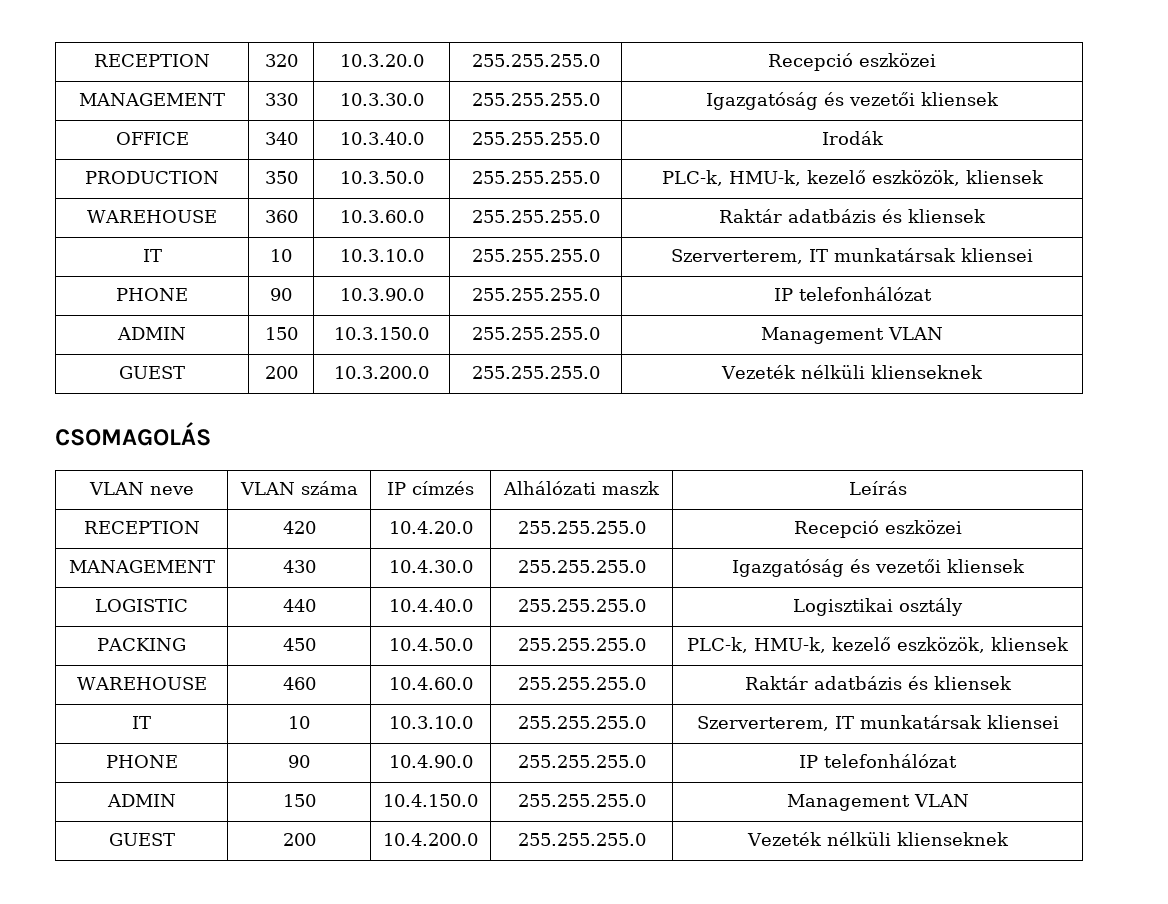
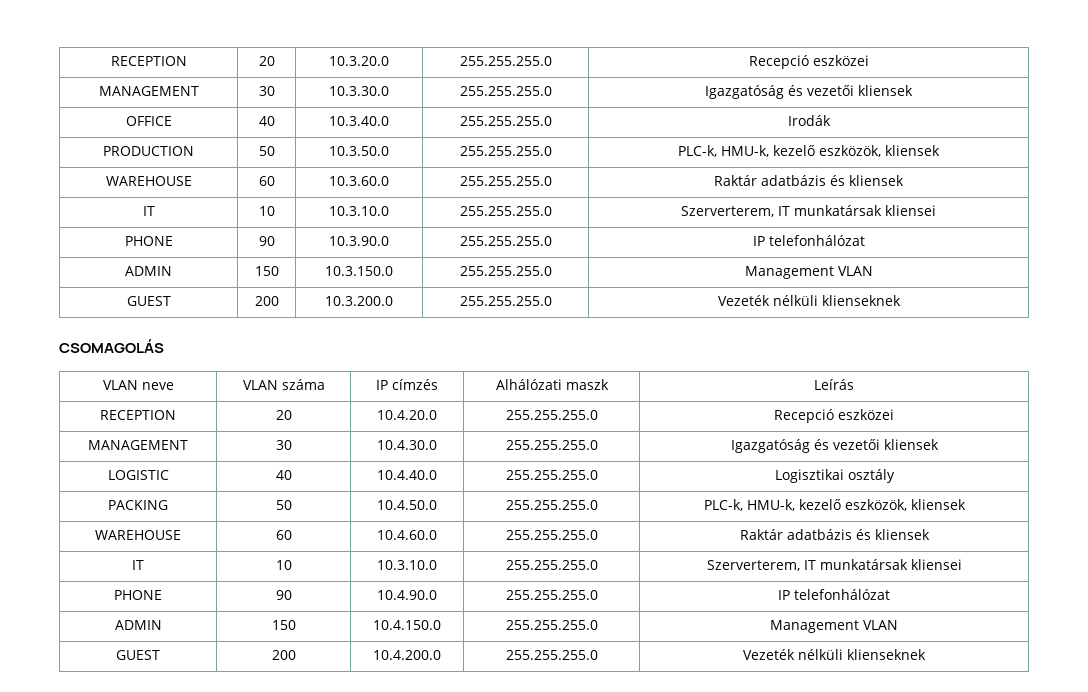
- RECEPTION | 320 | 10.3.20.0 | 255.255.255.0 | Recepció eszközei
+ RECEPTION | 20 | 10.3.20.0 | 255.255.255.0 | Recepció eszközei
- MANAGEMENT | 330 | 10.3.30.0 | 255.255.255.0 | Igazgatóság és vezetői kliensek
+ MANAGEMENT | 30 | 10.3.30.0 | 255.255.255.0 | Igazgatóság és vezetői kliensek
- OFFICE | 340 | 10.3.40.0 | 255.255.255.0 | Irodák
+ OFFICE | 40 | 10.3.40.0 | 255.255.255.0 | Irodák
- PRODUCTION | 350 | 10.3.50.0 | 255.255.255.0 | PLC-k, HMU-k, kezelő eszközök, kliensek
+ PRODUCTION | 50 | 10.3.50.0 | 255.255.255.0 | PLC-k, HMU-k, kezelő eszközök, kliensek
- WAREHOUSE | 360 | 10.3.60.0 | 255.255.255.0 | Raktár adatbázis és kliensek
+ WAREHOUSE | 60 | 10.3.60.0 | 255.255.255.0 | Raktár adatbázis és kliensek
- RECEPTION | 420 | 10.4.20.0 | 255.255.255.0 | Recepció eszközei
+ RECEPTION | 20 | 10.4.20.0 | 255.255.255.0 | Recepció eszközei
- MANAGEMENT | 430 | 10.4.30.0 | 255.255.255.0 | Igazgatóság és vezetői kliensek
+ MANAGEMENT | 30 | 10.4.30.0 | 255.255.255.0 | Igazgatóság és vezetői kliensek
- LOGISTIC | 440 | 10.4.40.0 | 255.255.255.0 | Logisztikai osztály
+ LOGISTIC | 40 | 10.4.40.0 | 255.255.255.0 | Logisztikai osztály
- PACKING | 450 | 10.4.50.0 | 255.255.255.0 | PLC-k, HMU-k, kezelő eszközök, kliensek
+ PACKING | 50 | 10.4.50.0 | 255.255.255.0 | PLC-k, HMU-k, kezelő eszközök, kliensek
- WAREHOUSE | 460 | 10.4.60.0 | 255.255.255.0 | Raktár adatbázis és kliensek
+ WAREHOUSE | 60 | 10.4.60.0 | 255.255.255.0 | Raktár adatbázis és kliensek

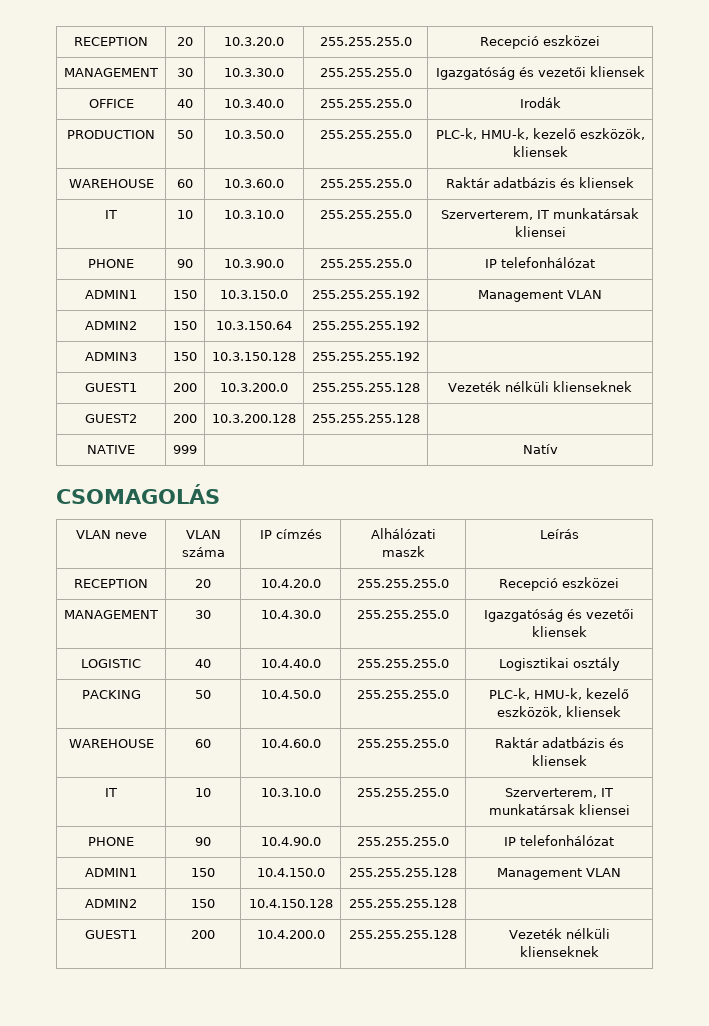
- ADMIN | 150 | 10.3.150.0 | 255.255.255.0 | Management VLAN
- GUEST | 200 | 10.3.200.0 | 255.255.255.0 | Vezeték nélküli klienseknek
+ ADMIN1 | 150 | 10.3.150.0 | 255.255.255.192 | Management VLAN
+ ADMIN2 | 150 | 10.3.150.64 | 255.255.255.192 |
+ ADMIN3 | 150 | 10.3.150.128 | 255.255.255.192 |
+ GUEST1 | 200 | 10.3.200.0 | 255.255.255.128 | Vezeték nélküli klienseknek
+ GUEST2 | 200 | 10.3.200.128 | 255.255.255.128 |
+ NATIVE | 999 | | | Natív
- ADMIN | 150 | 10.4.150.0 | 255.255.255.0 | Management VLAN
- GUEST | 200 | 10.4.200.0 | 255.255.255.0 | Vezeték nélküli klienseknek
+ ADMIN1 | 150 | 10.4.150.0 | 255.255.255.128 | Management VLAN
+ ADMIN2 | 150 | 10.4.150.128 | 255.255.255.128 |
+ GUEST1 | 200 | 10.4.200.0 | 255.255.255.128 | Vezeték nélküli klienseknek

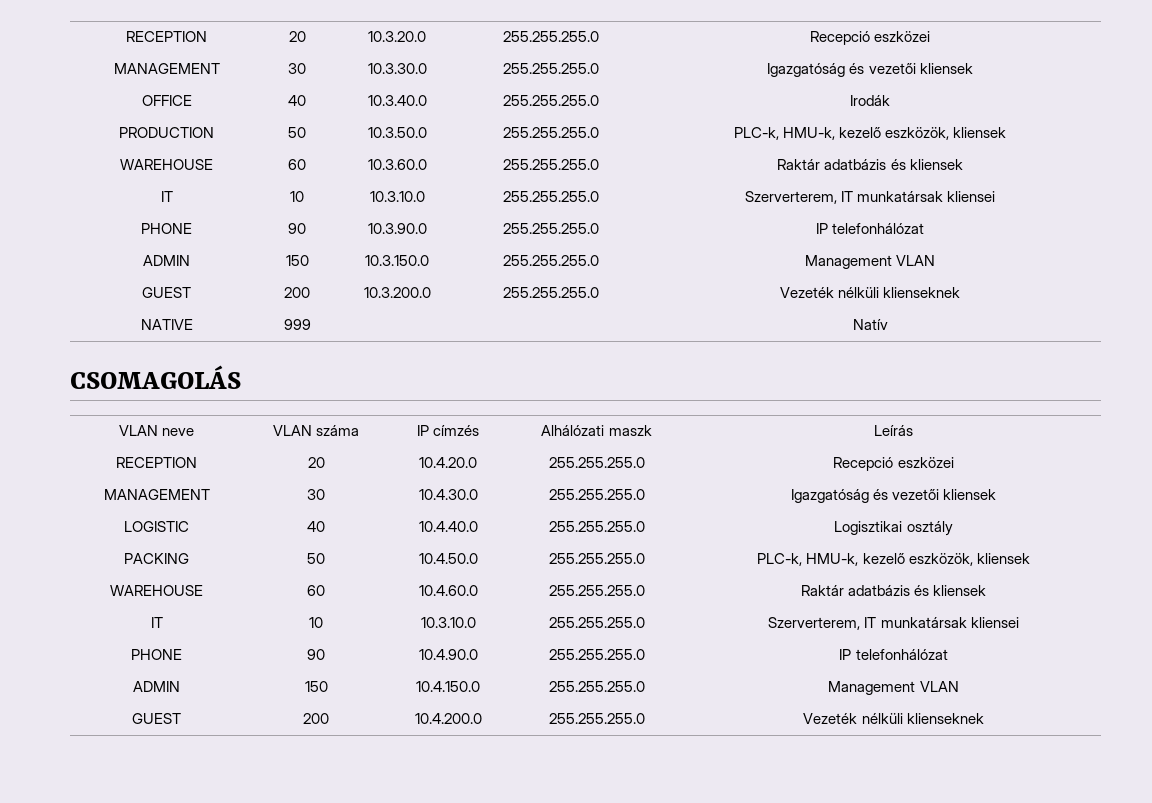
- ADMIN1 | 150 | 10.3.150.0 | 255.255.255.192 | Management VLAN
- ADMIN2 | 150 | 10.3.150.64 | 255.255.255.192 |
- ADMIN3 | 150 | 10.3.150.128 | 255.255.255.192 |
- GUEST1 | 200 | 10.3.200.0 | 255.255.255.128 | Vezeték nélküli klienseknek
- GUEST2 | 200 | 10.3.200.128 | 255.255.255.128 |
+ ADMIN | 150 | 10.3.150.0 | 255.255.255.0 | Management VLAN
+ GUEST | 200 | 10.3.200.0 | 255.255.255.0 | Vezeték nélküli klienseknek
- ADMIN1 | 150 | 10.4.150.0 | 255.255.255.128 | Management VLAN
- ADMIN2 | 150 | 10.4.150.128 | 255.255.255.128 |
- GUEST1 | 200 | 10.4.200.0 | 255.255.255.128 | Vezeték nélküli klienseknek
+ ADMIN | 150 | 10.4.150.0 | 255.255.255.0 | Management VLAN
+ GUEST | 200 | 10.4.200.0 | 255.255.255.0 | Vezeték nélküli klienseknek

